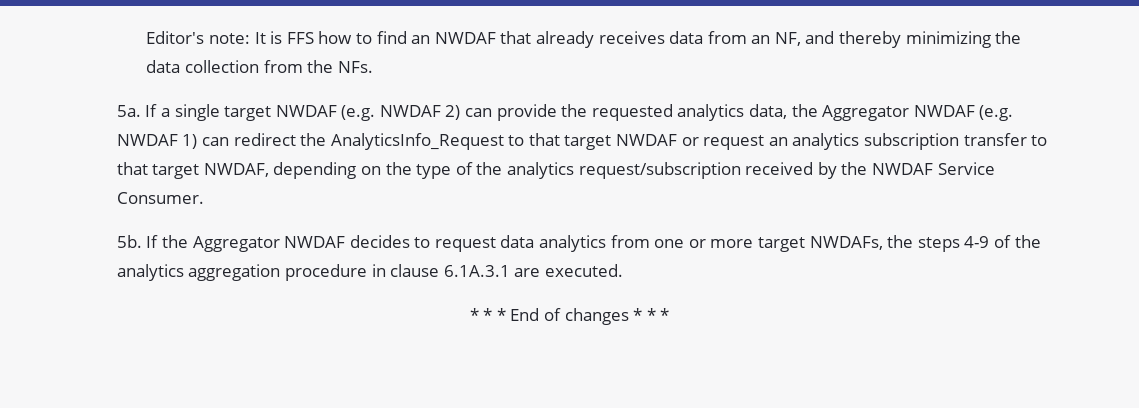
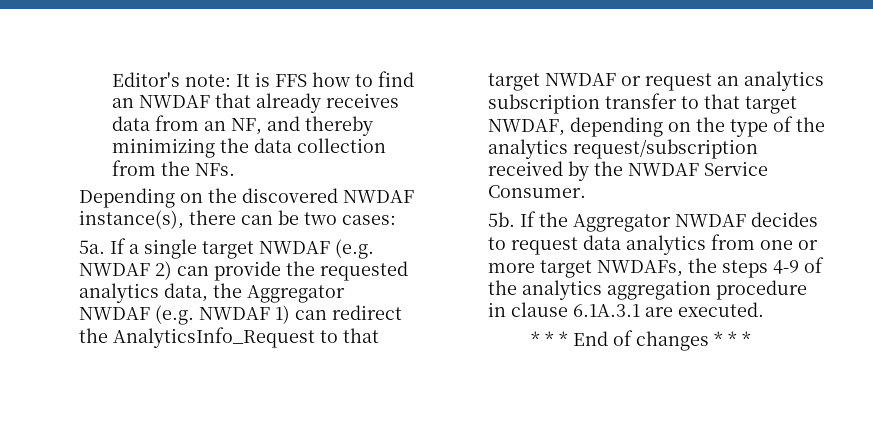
+ Depending on the discovered NWDAF instance(s), there can be two cases:

